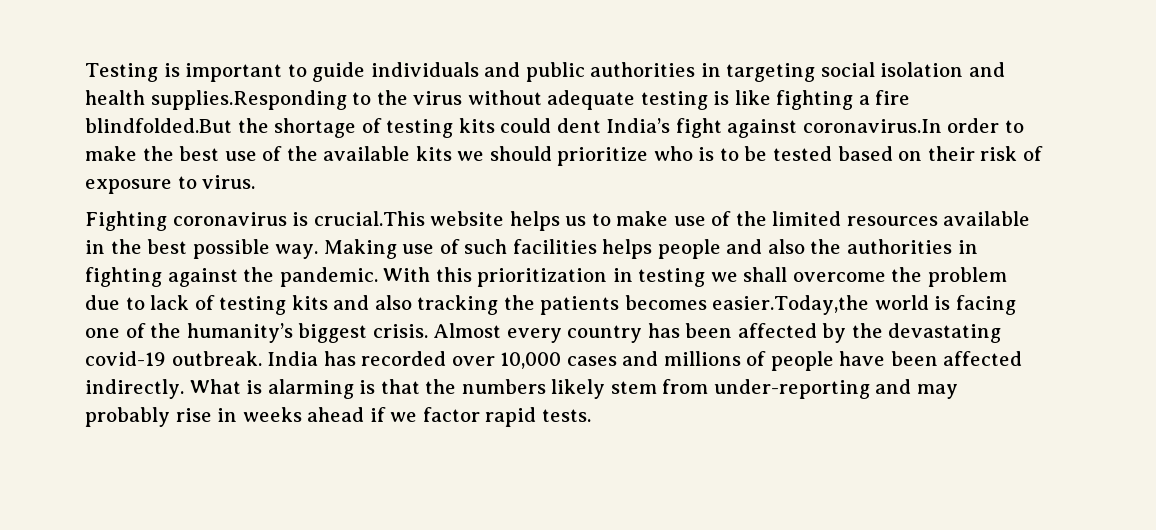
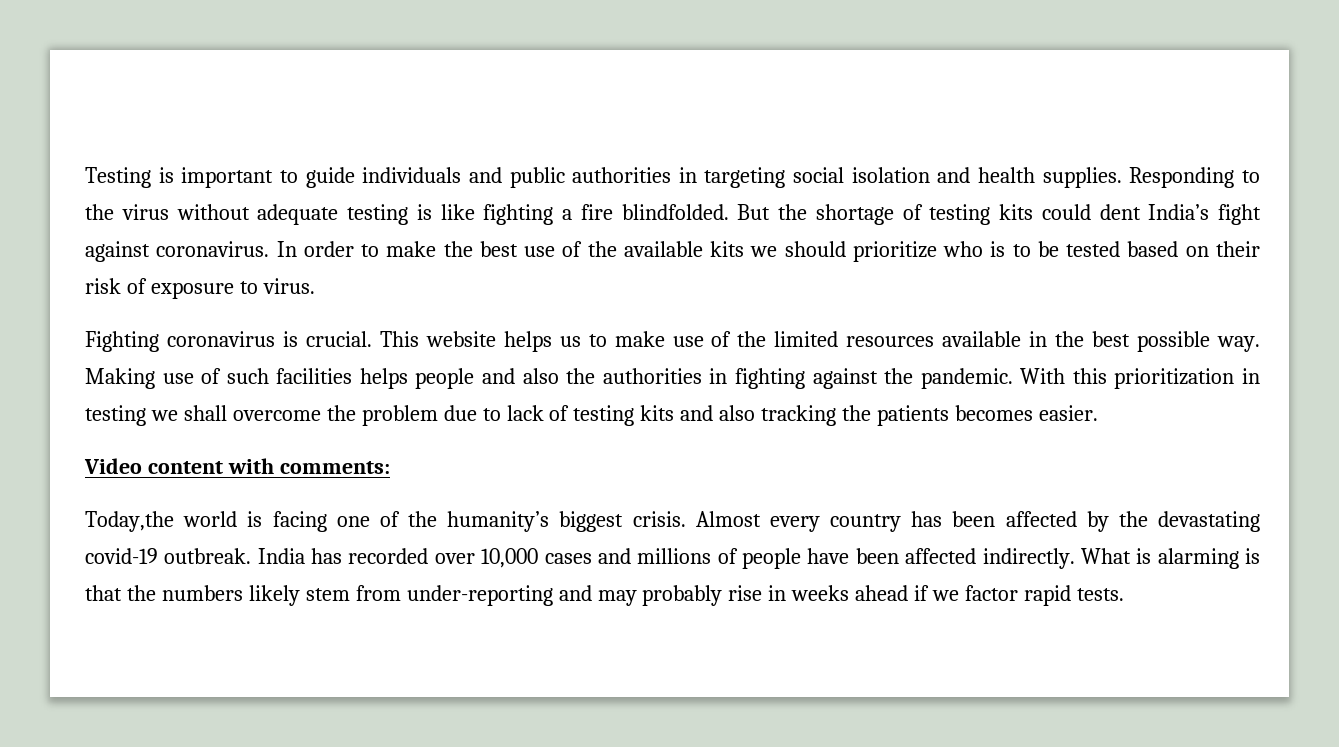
- Testing is important to guide individuals and public authorities in targeting social isolation and health supplies.Responding to the virus without adequate testing is like fighting a fire blindfolded.But the shortage of testing kits could dent India’s fight against coronavirus.In order to make the best use of the available kits we should prioritize who is to be tested based on their risk of exposure to virus.
+ Testing is important to guide individuals and public authorities in targeting social isolation and health supplies. Responding to the virus without adequate testing is like fighting a fire blindfolded. But the shortage of testing kits could dent India’s fight against coronavirus. In order to make the best use of the available kits we should prioritize who is to be tested based on their risk of exposure to virus.
- Fighting coronavirus is crucial.This website helps us to make use of the limited resources available in the best possible way.
+ Fighting coronavirus is crucial. This website helps us to make use of the limited resources available in the best possible way.
- With this prioritization in testing we shall overcome the problem due to lack of testing kits and also tracking the patients becomes easier.Today,the world is facing one of the humanity’s biggest crisis.
+ With this prioritization in testing we shall overcome the problem due to lack of testing kits and also tracking the patients becomes easier.
+ Video content with comments:
+ Today,the world is facing one of the humanity’s biggest crisis.

